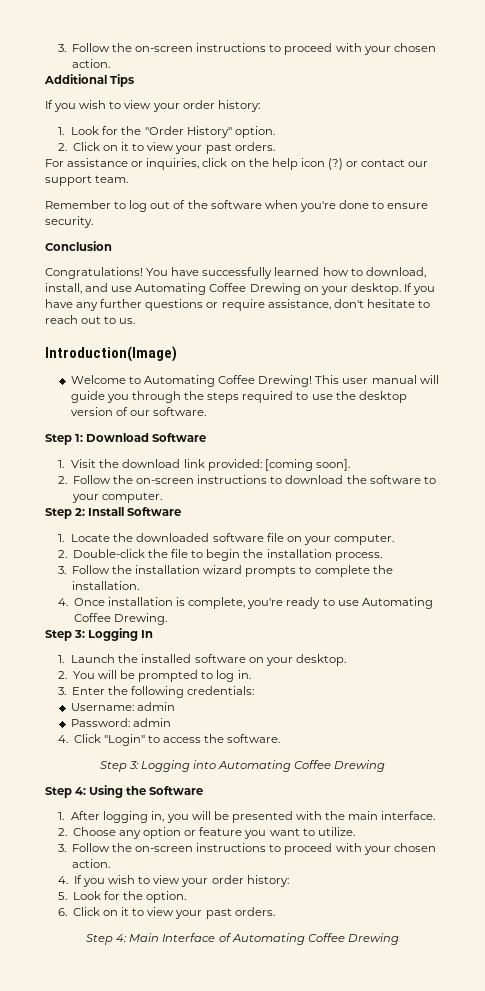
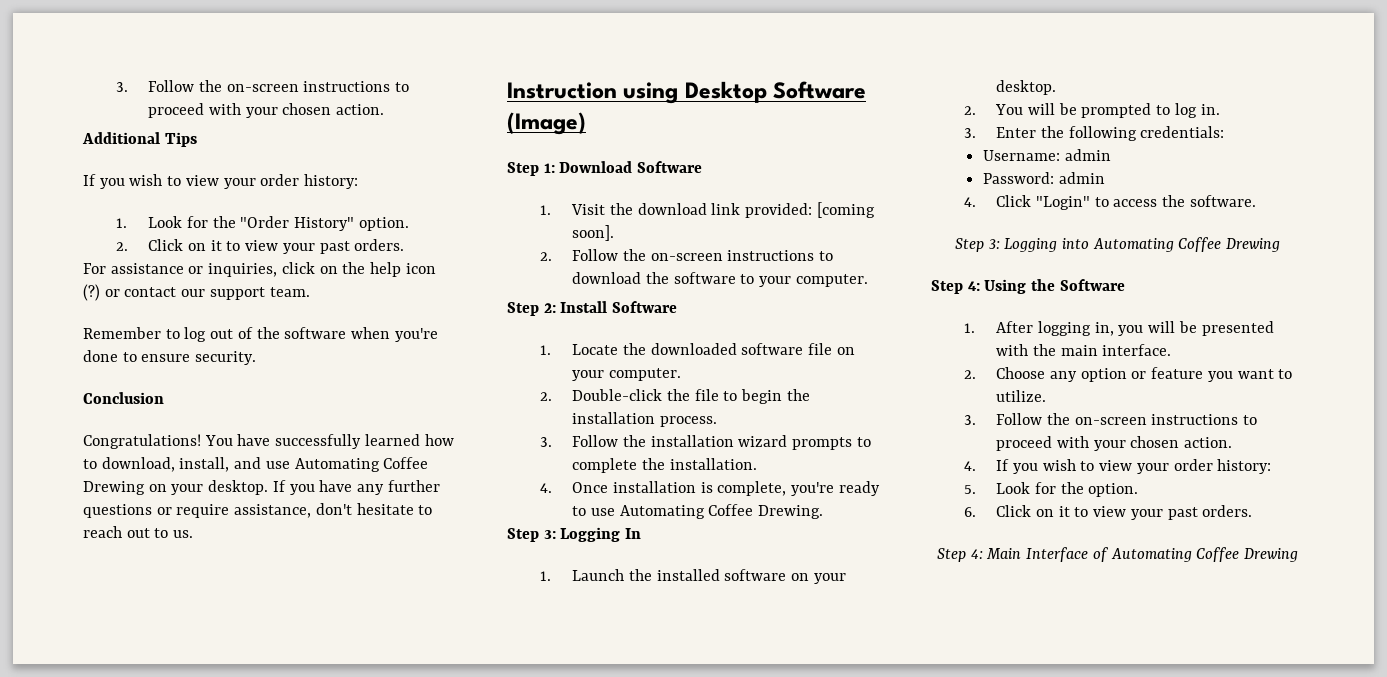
- Introduction(Image)
- Welcome to Automating Coffee Drewing! This user manual will guide you through the steps required to use the desktop version of our software.
+ Instruction using Desktop Software (Image)

